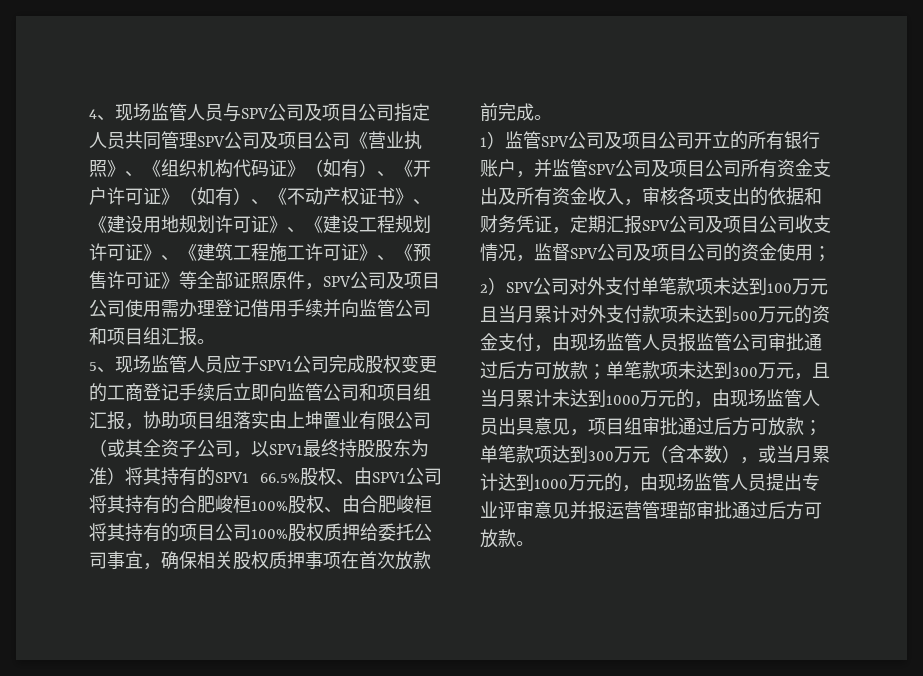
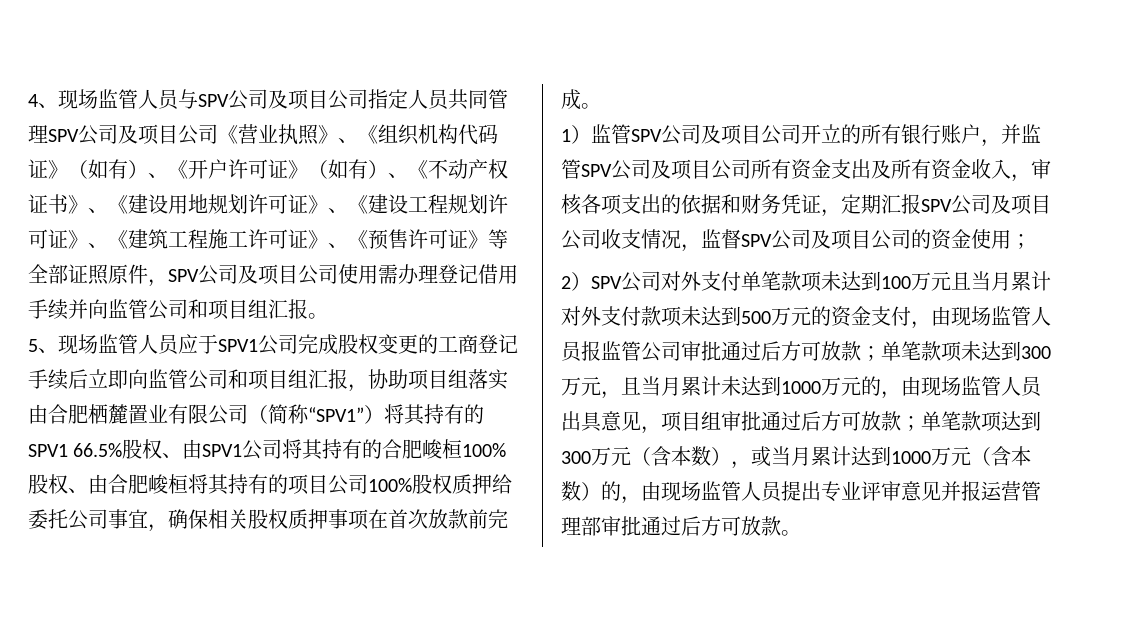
- 5、现场监管人员应于SPV1公司完成股权变更的工商登记手续后立即向监管公司和项目组汇报，协助项目组落实由上坤置业有限公司（或其全资子公司，以SPV1最终持股股东为准）将其持有的SPV1 66.5%股权、由SPV1公司将其持有的合肥峻桓100%股权、由合肥峻桓将其持有的项目公司100%股权质押给委托公司事宜，确保相关股权质押事项在首次放款前完成。
+ 5、现场监管人员应于SPV1公司完成股权变更的工商登记手续后立即向监管公司和项目组汇报，协助项目组落实由合肥栖麓置业有限公司（简称“SPV1”）将其持有的SPV1 66.5%股权、由SPV1公司将其持有的合肥峻桓100%股权、由合肥峻桓将其持有的项目公司100%股权质押给委托公司事宜，确保相关股权质押事项在首次放款前完成。
- 单笔款项达到300万元（含本数），或当月累计达到1000万元的，由现场监管人员提出专业评审意见并报运营管理部审批通过后方可放款。
+ 单笔款项达到300万元（含本数），或当月累计达到1000万元（含本数）的，由现场监管人员提出专业评审意见并报运营管理部审批通过后方可放款。

